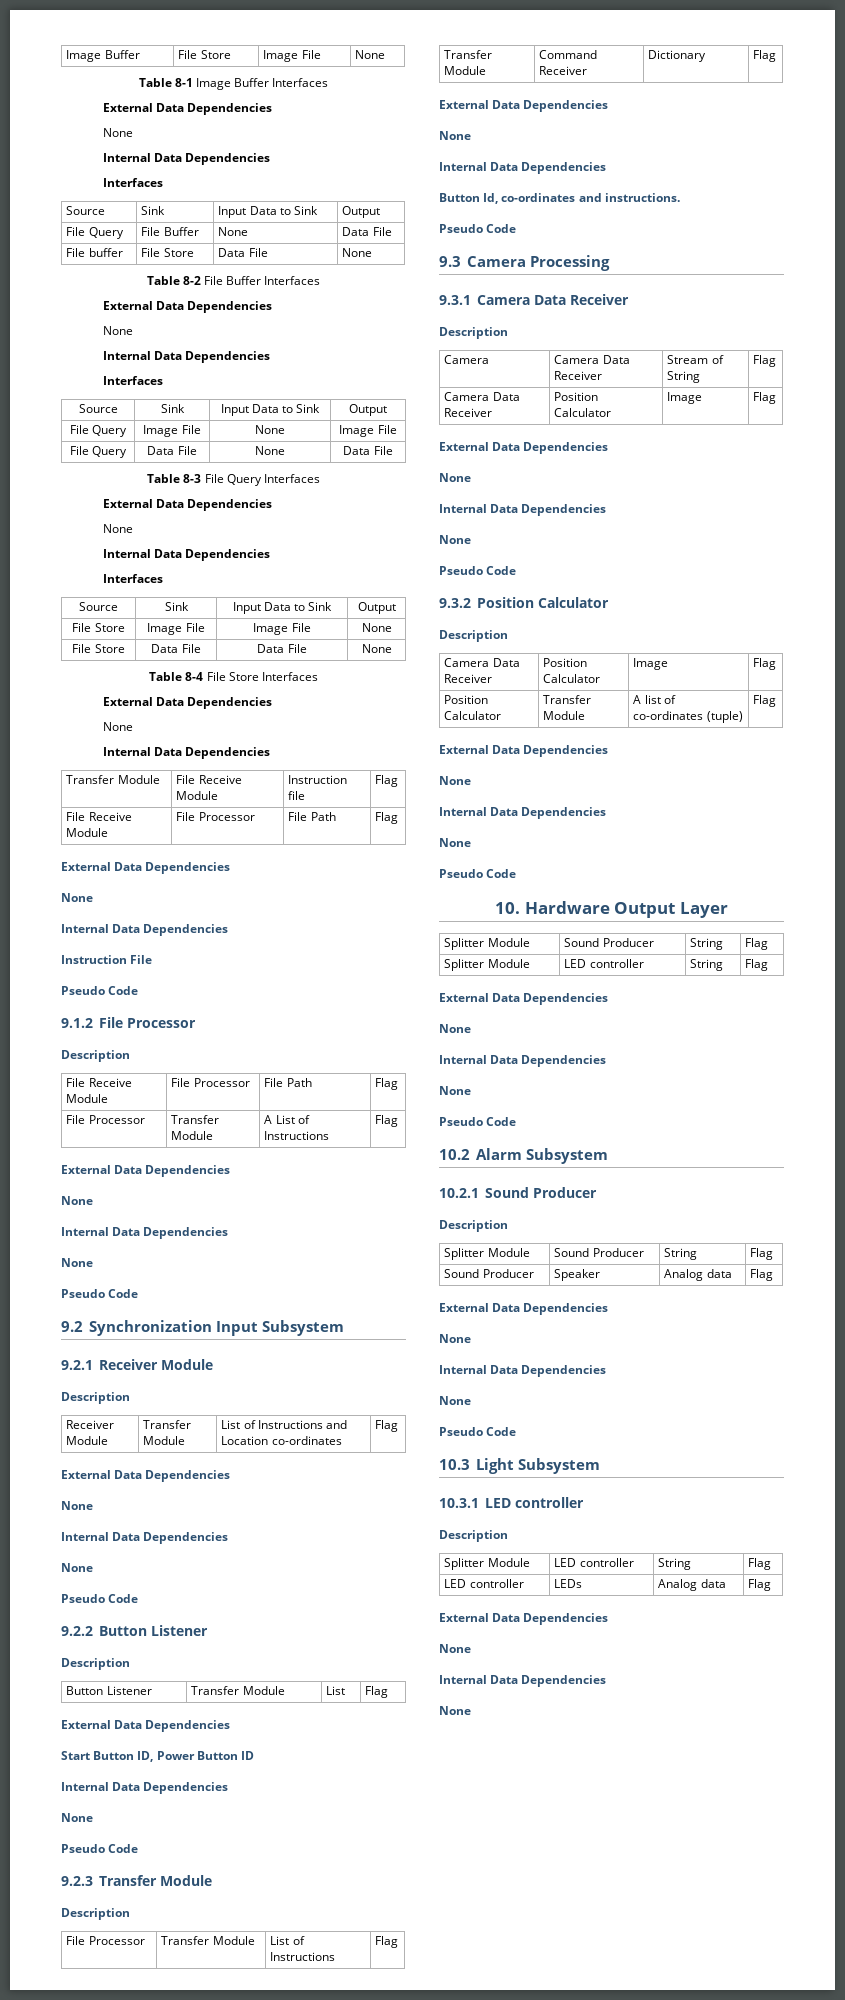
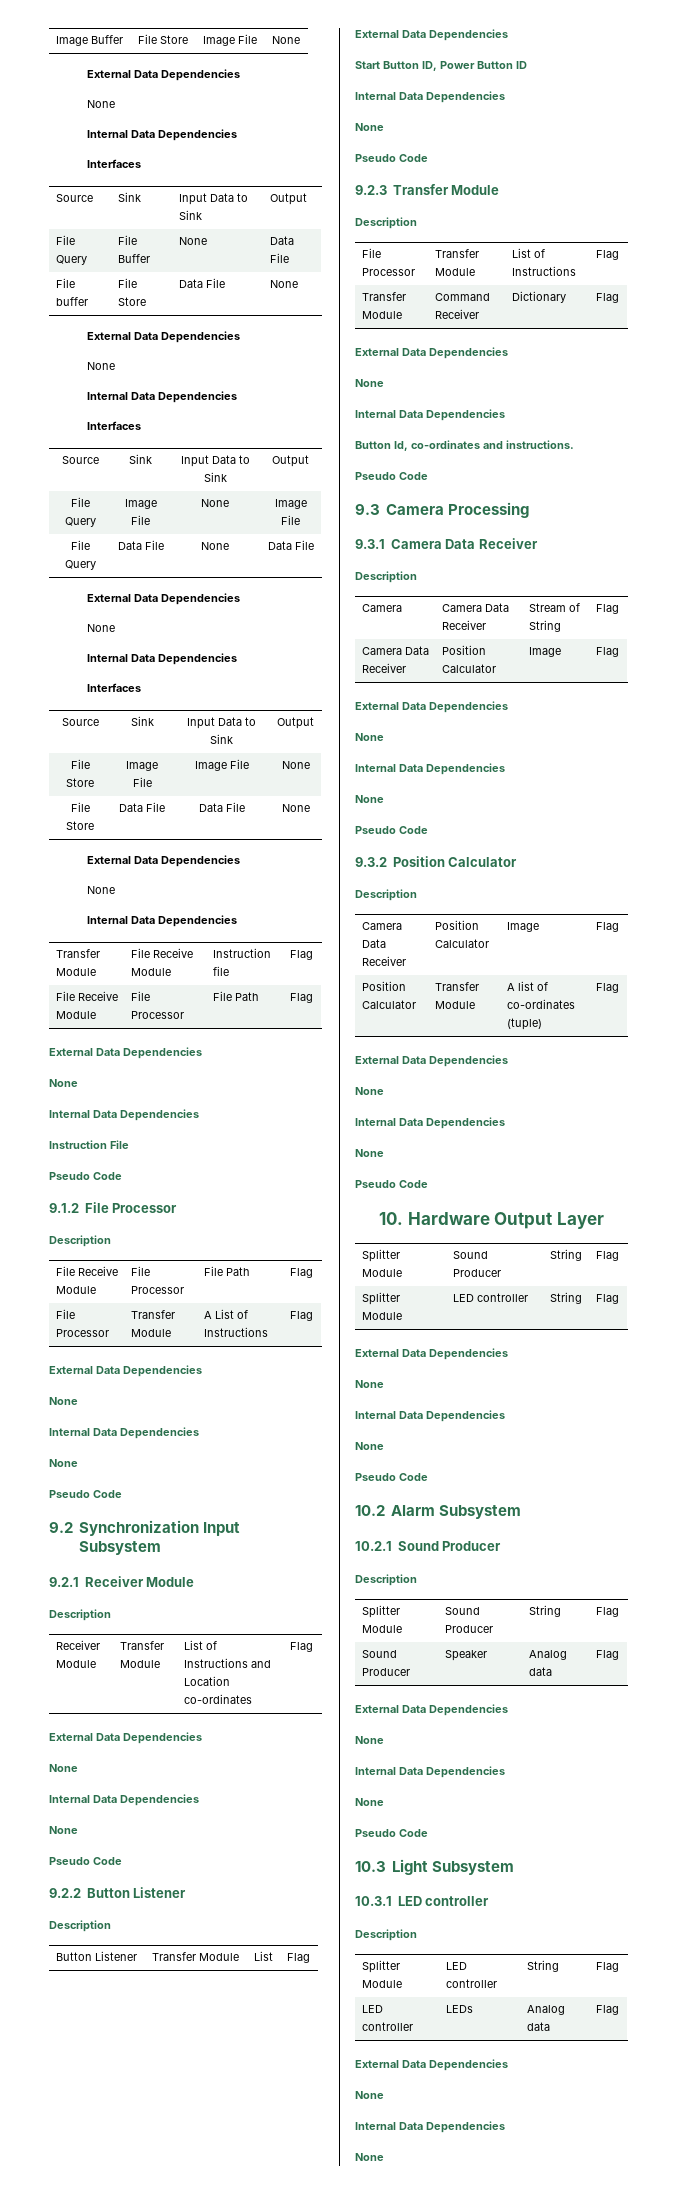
- Table 8-1 Image Buffer Interfaces
- Table 8-2 File Buffer Interfaces
- Table 8-3 File Query Interfaces
- Table 8-4 File Store Interfaces

